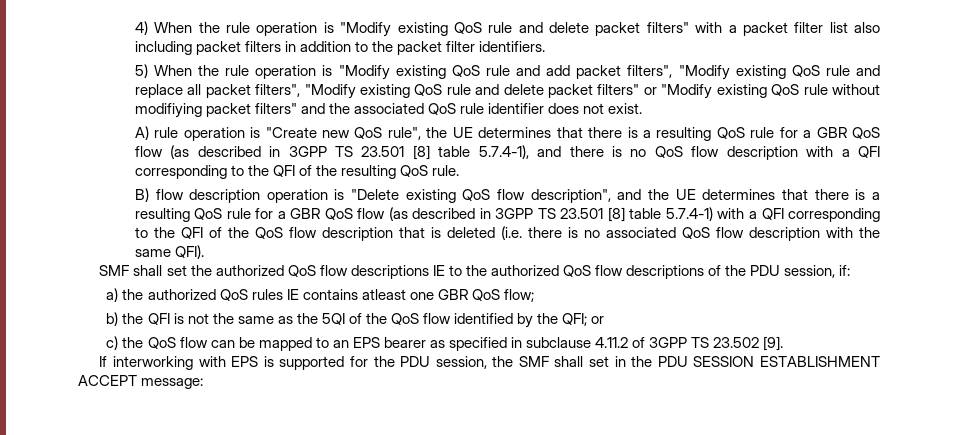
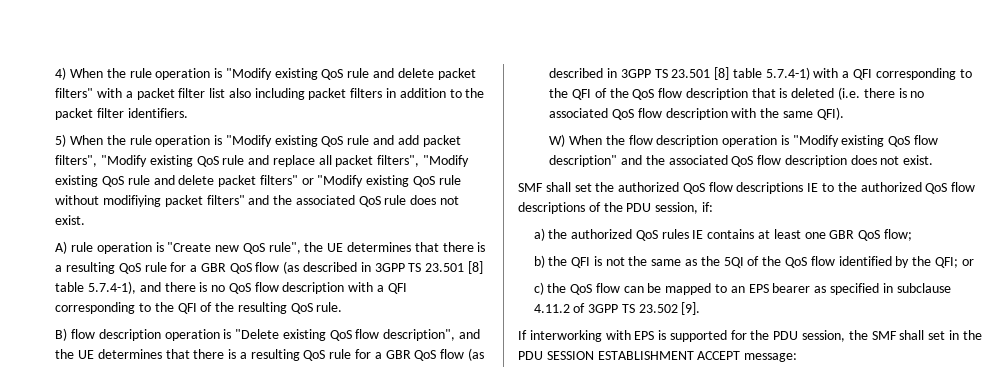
- 5) When the rule operation is "Modify existing QoS rule and add packet filters", "Modify existing QoS rule and replace all packet filters", "Modify existing QoS rule and delete packet filters" or "Modify existing QoS rule without modifiying packet filters" and the associated QoS rule identifier does not exist.
+ 5) When the rule operation is "Modify existing QoS rule and add packet filters", "Modify existing QoS rule and replace all packet filters", "Modify existing QoS rule and delete packet filters" or "Modify existing QoS rule without modifiying packet filters" and the associated QoS rule does not exist.
+ W) When the flow description operation is "Modify existing QoS flow description" and the associated QoS flow description does not exist.
- a) the authorized QoS rules IE contains atleast one GBR QoS flow;
+ a) the authorized QoS rules IE contains at least one GBR QoS flow;

